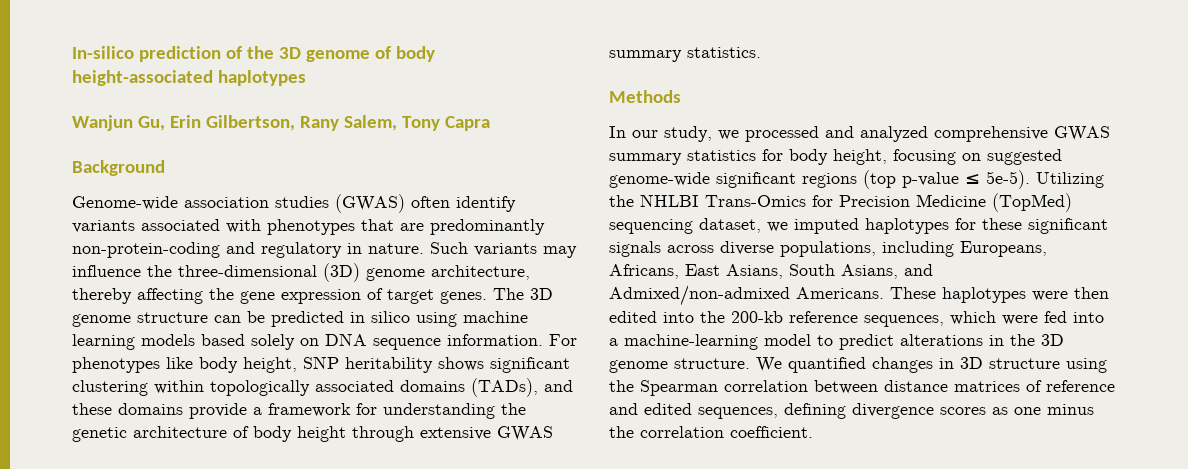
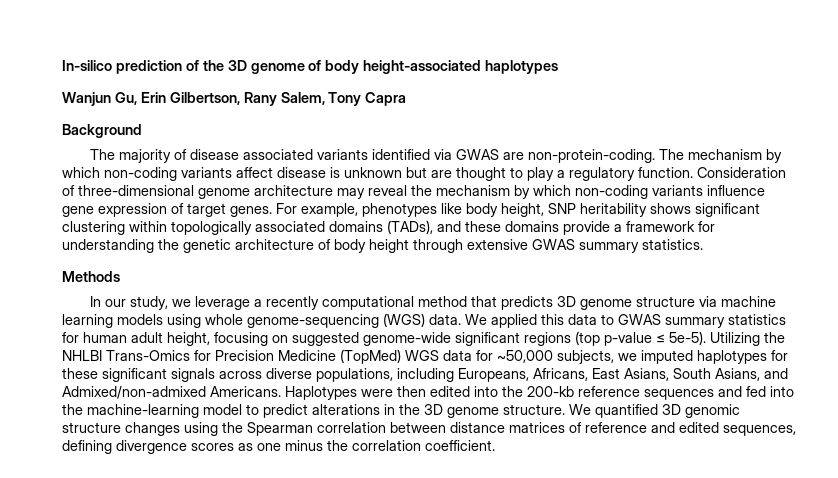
- Genome-wide association studies (GWAS) often identify variants associated with phenotypes that are predominantly non-protein-coding and regulatory in nature. Such variants may influence the three-dimensional (3D) genome architecture, thereby affecting the gene expression of target genes.
+ The majority of disease associated variants identified via GWAS are non-protein-coding. The mechanism by which non-coding variants affect disease is unknown but are thought to play a regulatory function. Consideration of three-dimensional genome architecture may reveal the mechanism by which non-coding variants influence gene expression of target genes.
- The 3D genome structure can be predicted in silico using machine learning models based solely on DNA sequence information. For phenotypes like body height, SNP heritability shows significant clustering within topologically associated domains (TADs), and these domains provide a framework for understanding the genetic architecture of body height through extensive GWAS summary statistics.
+ For example, phenotypes like body height, SNP heritability shows significant clustering within topologically associated domains (TADs), and these domains provide a framework for understanding the genetic architecture of body height through extensive GWAS summary statistics.
- In our study, we processed and analyzed comprehensive GWAS summary statistics for body height, focusing on suggested genome-wide significant regions (top p-value ≤ 5e-5).
+ In our study, we leverage a recently computational method that predicts 3D genome structure via machine learning models using whole genome-sequencing (WGS) data. We applied this data to GWAS summary statistics for human adult height, focusing on suggested genome-wide significant regions (top p-value ≤ 5e-5).
- Utilizing the NHLBI Trans-Omics for Precision Medicine (TopMed) sequencing dataset, we imputed haplotypes for these significant signals across diverse populations, including Europeans, Africans, East Asians, South Asians, and Admixed/non-admixed Americans.
+ Utilizing the NHLBI Trans-Omics for Precision Medicine (TopMed) WGS data for ~50,000 subjects, we imputed haplotypes for these significant signals across diverse populations, including Europeans, Africans, East Asians, South Asians, and Admixed/non-admixed Americans.
- These haplotypes were then edited into the 200-kb reference sequences, which were fed into a machine-learning model to predict alterations in the 3D genome structure.
+ Haplotypes were then edited into the 200-kb reference sequences and fed into the machine-learning model to predict alterations in the 3D genome structure.
- We quantified changes in 3D structure using the Spearman correlation between distance matrices of reference and edited sequences, defining divergence scores as one minus the correlation coefficient.
+ We quantified 3D genomic structure changes using the Spearman correlation between distance matrices of reference and edited sequences, defining divergence scores as one minus the correlation coefficient.

